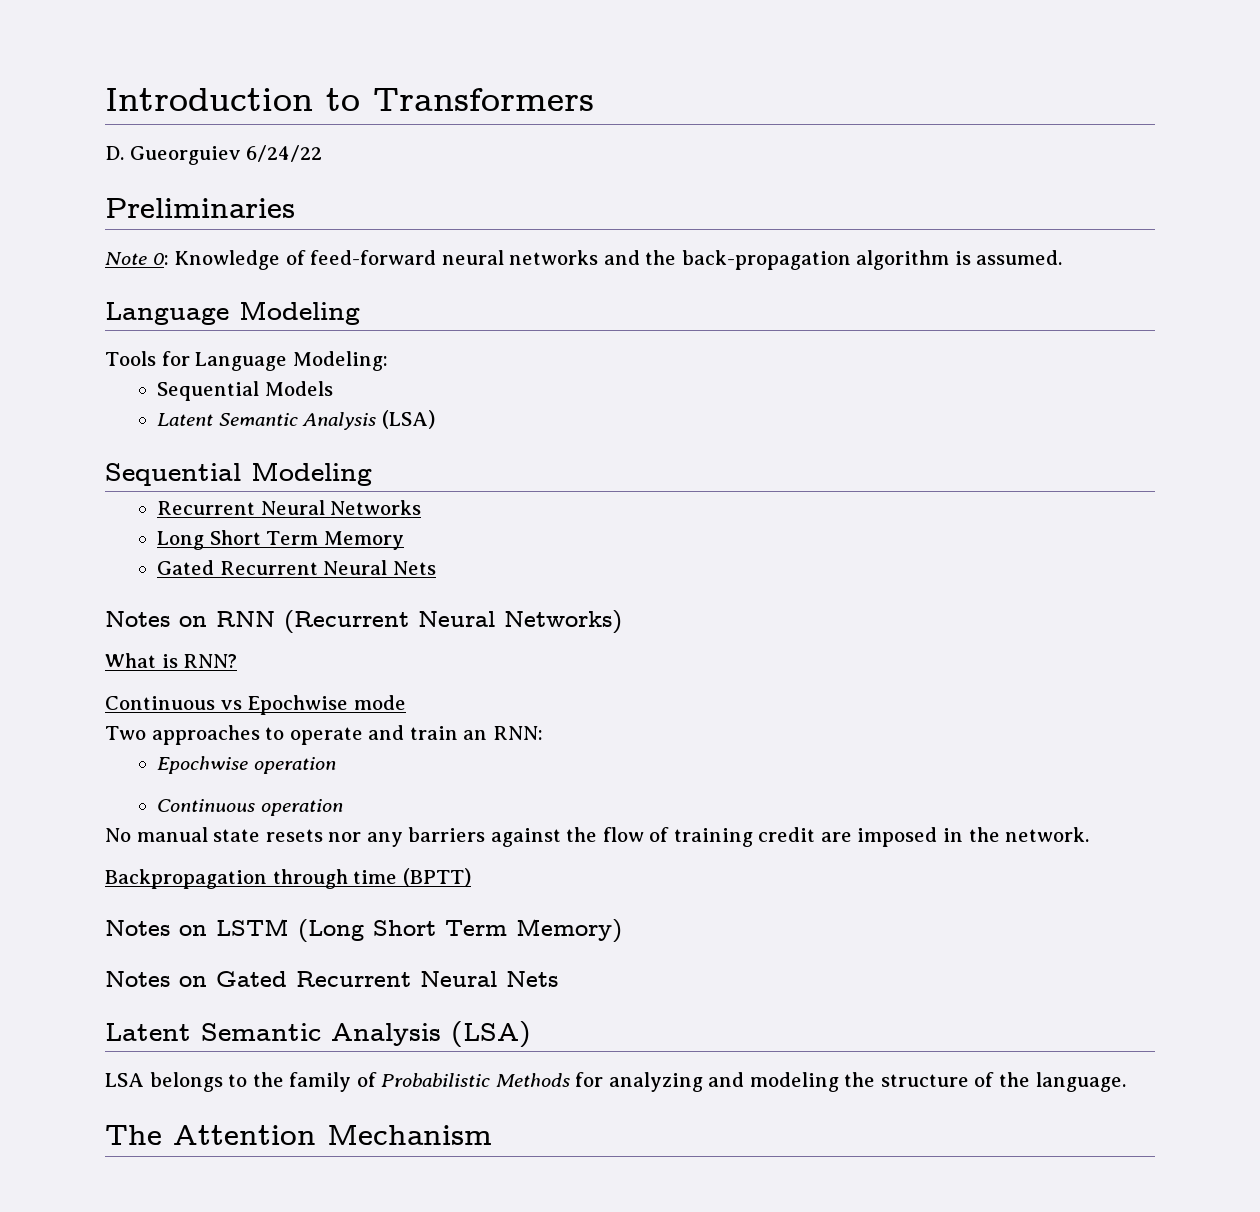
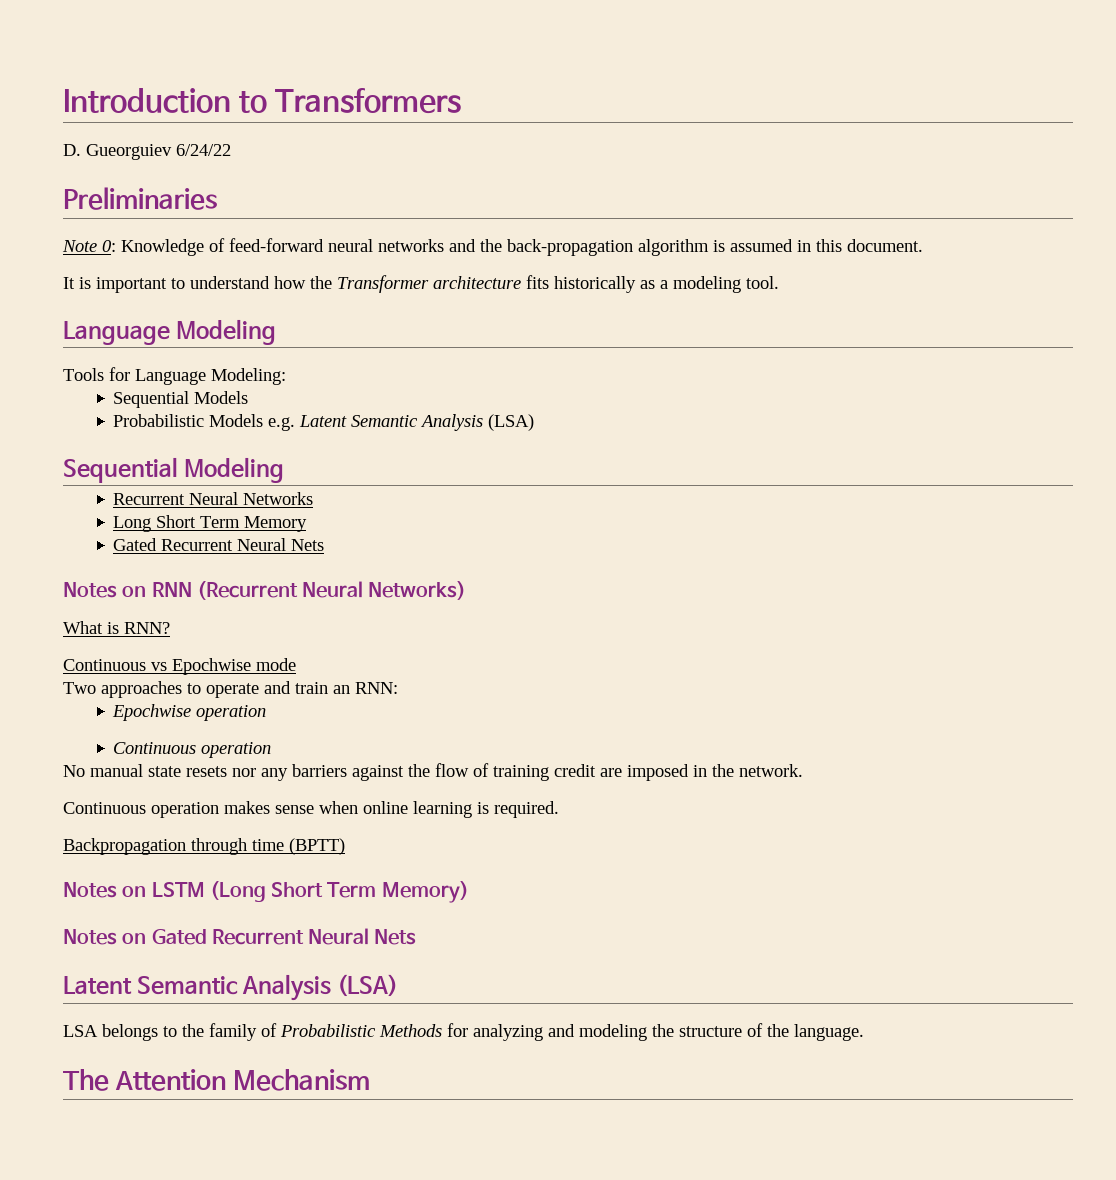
- Note 0: Knowledge of feed-forward neural networks and the back-propagation algorithm is assumed.
+ Note 0: Knowledge of feed-forward neural networks and the back-propagation algorithm is assumed in this document.
+ It is important to understand how the Transformer architecture fits historically as a modeling tool.
  Sequential Models
- Latent Semantic Analysis (LSA)
+ Probabilistic Models e.g. Latent Semantic Analysis (LSA)
+ Continuous operation makes sense when online learning is required.

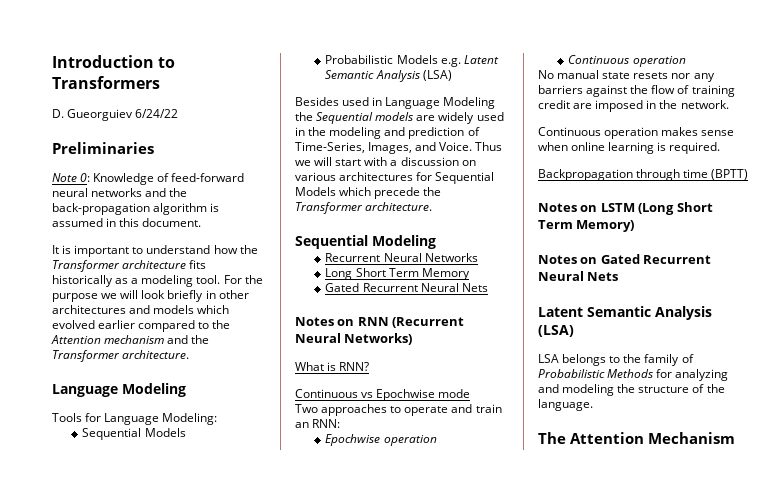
+ For the purpose we will look briefly in other architectures and models which evolved earlier compared to the Attention mechanism and the Transformer architecture.
+ Besides used in Language Modeling the Sequential models are widely used in the modeling and prediction of Time-Series, Images, and Voice. Thus we will start with a discussion on various architectures for Sequential Models which precede the Transformer architecture.

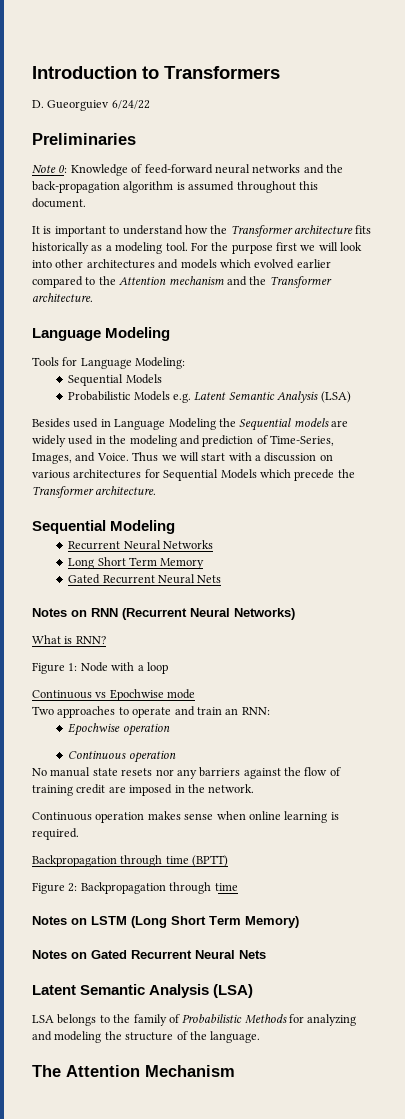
- Note 0: Knowledge of feed-forward neural networks and the back-propagation algorithm is assumed in this document.
+ Note 0: Knowledge of feed-forward neural networks and the back-propagation algorithm is assumed throughout this document.
- For the purpose we will look briefly in other architectures and models which evolved earlier compared to the Attention mechanism and the Transformer architecture.
+ For the purpose first we will look into other architectures and models which evolved earlier compared to the Attention mechanism and the Transformer architecture.
+ Figure 1: Node with a loop
+ Figure 2: Backpropagation through time

